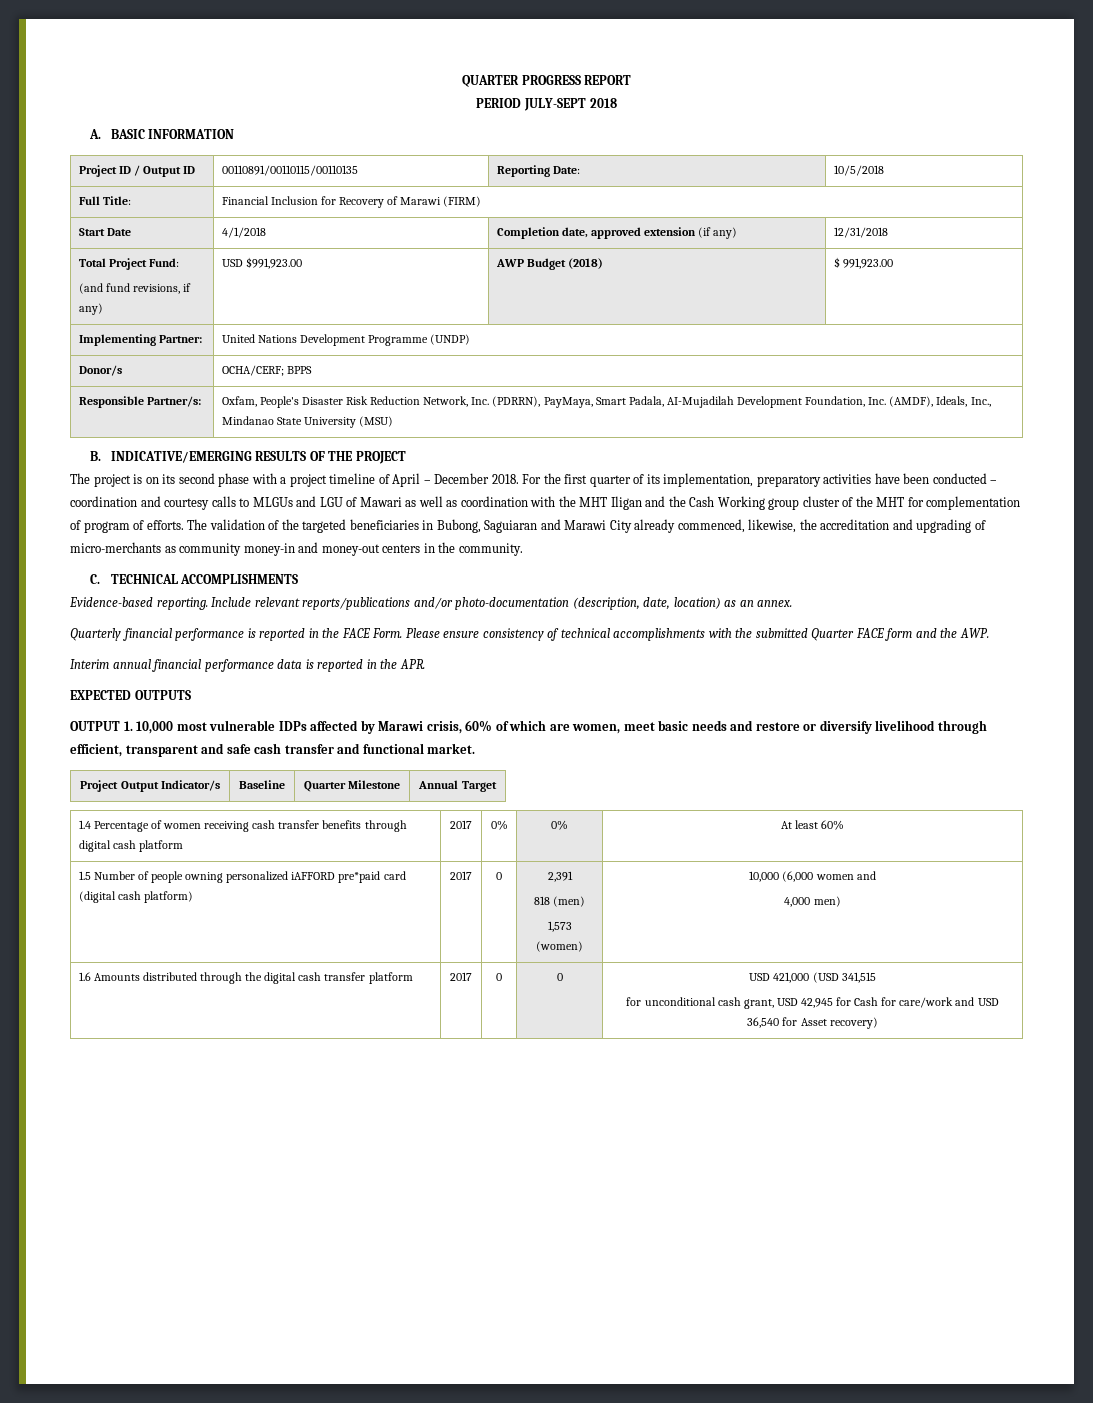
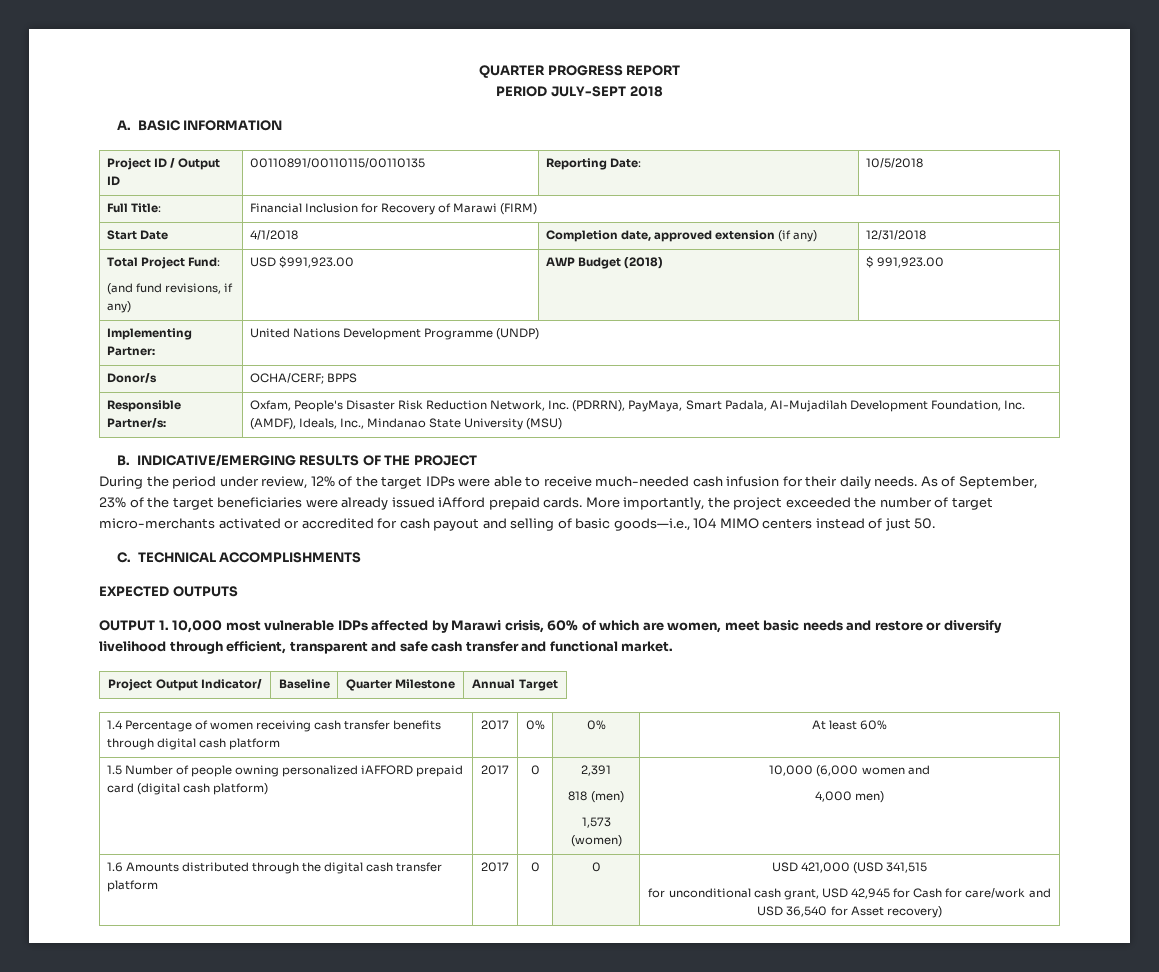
- The project is on its second phase with a project timeline of April – December 2018. For the first quarter of its implementation, preparatory activities have been conducted – coordination and courtesy calls to MLGUs and LGU of Mawari as well as coordination with the MHT Iligan and the Cash Working group cluster of the MHT for complementation of program of efforts. The validation of the targeted beneficiaries in Bubong, Saguiaran and Marawi City already commenced, likewise, the accreditation and upgrading of micro-merchants as community money-in and money-out centers in the community.
+ During the period under review, 12% of the target IDPs were able to receive much-needed cash infusion for their daily needs. As of September, 23% of the target beneficiaries were already issued iAfford prepaid cards. More importantly, the project exceeded the number of target micro-merchants activated or accredited for cash payout and selling of basic goods—i.e., 104 MIMO centers instead of just 50.
  C. TECHNICAL ACCOMPLISHMENTS
- Evidence-based reporting. Include relevant reports/publications and/or photo-documentation (description, date, location) as an annex.
- Quarterly financial performance is reported in the FACE Form. Please ensure consistency of technical accomplishments with the submitted Quarter FACE form and the AWP.
- Interim annual financial performance data is reported in the APR.
- Project Output Indicator/s | Baseline | Quarter Milestone | Annual Target
+ Project Output Indicator/ | Baseline | Quarter Milestone | Annual Target
- 1.5 Number of people owning personalized iAFFORD pre*paid card (digital cash platform) | 2017 | 0 | 2,391
+ 1.5 Number of people owning personalized iAFFORD prepaid card (digital cash platform) | 2017 | 0 | 2,391

